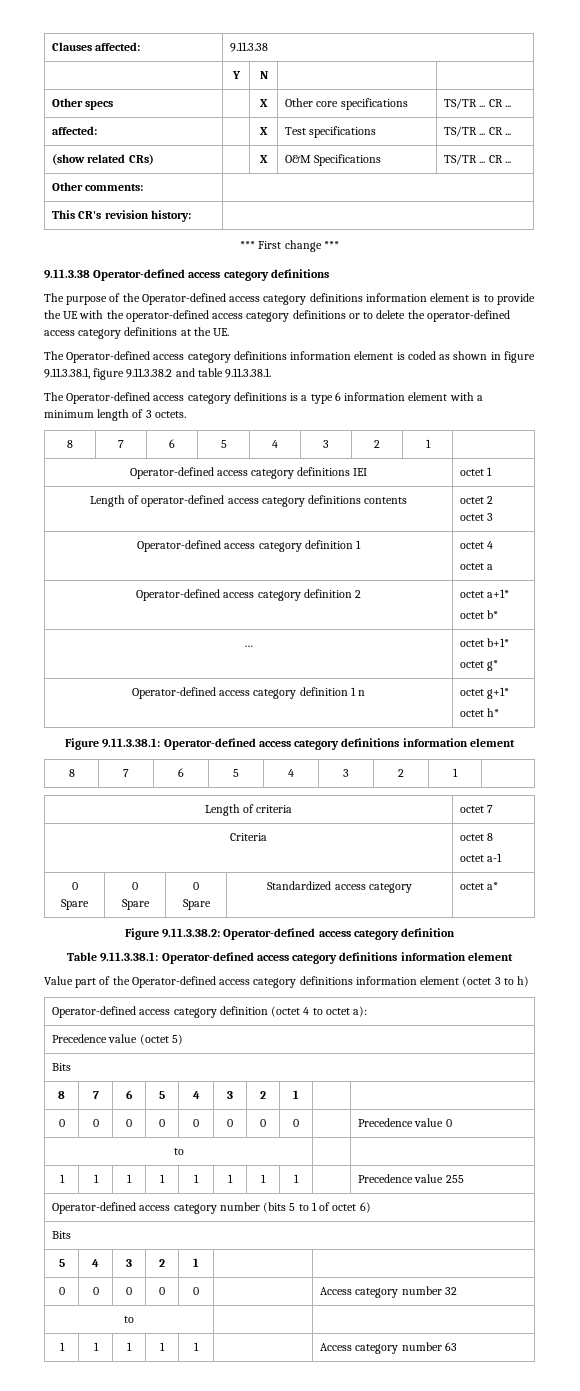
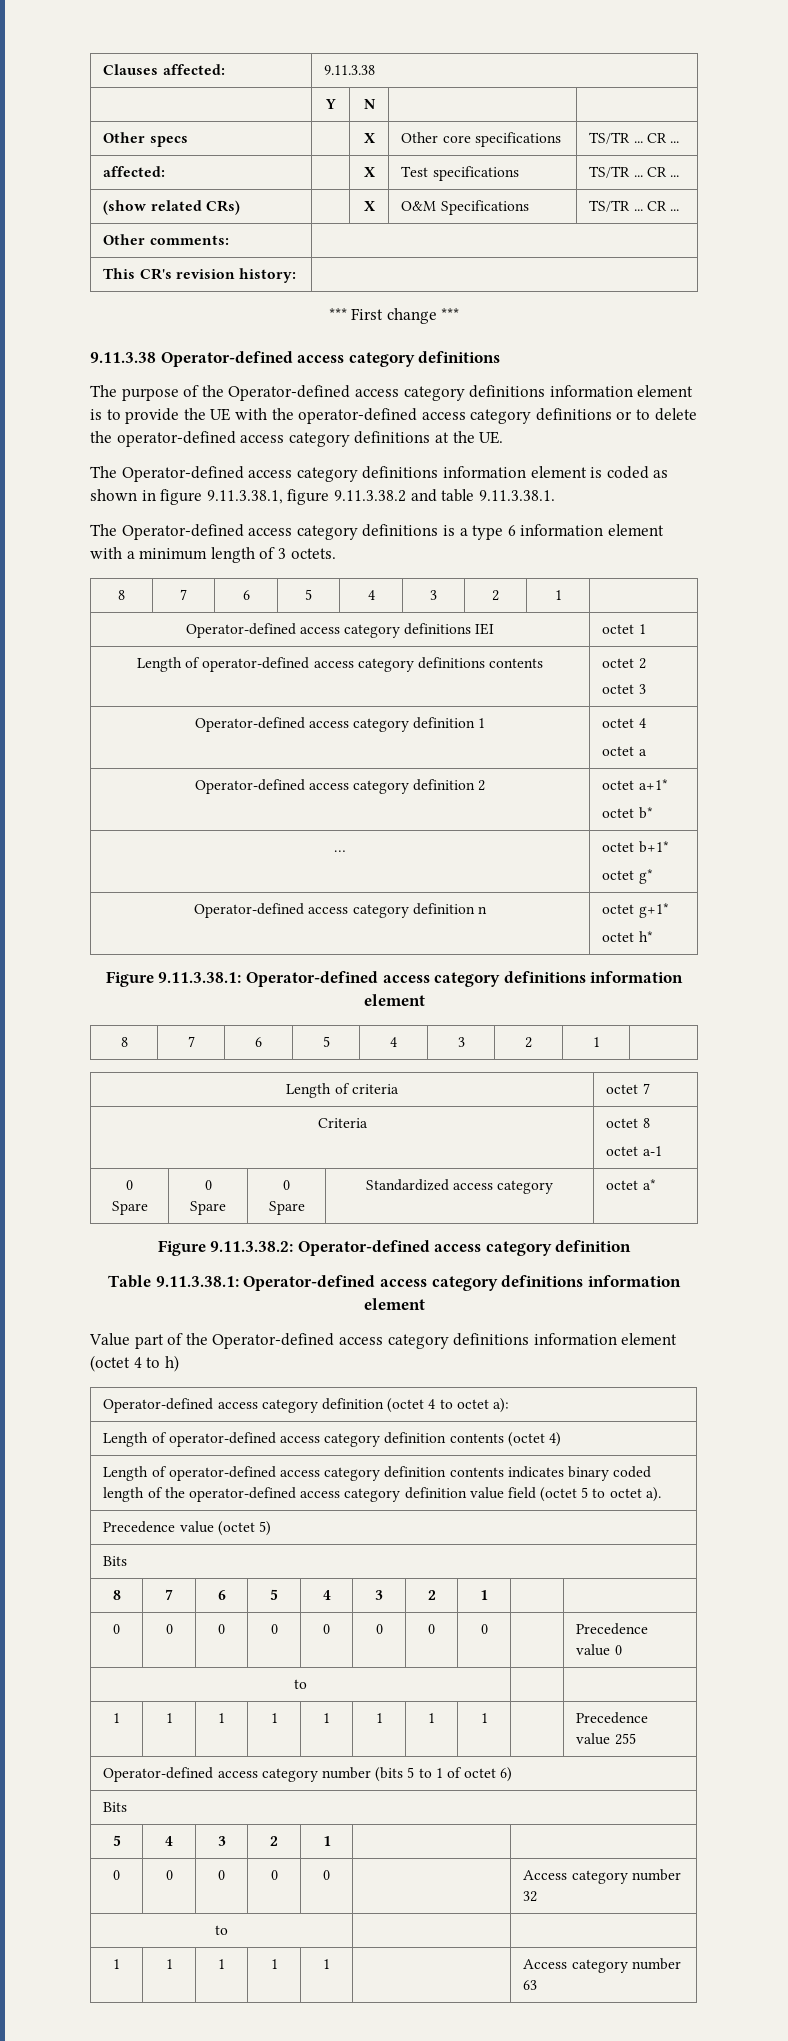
- Operator-defined access category definition 1 n | octet g+1*
+ Operator-defined access category definition n | octet g+1*
- Value part of the Operator-defined access category definitions information element (octet 3 to h)
+ Value part of the Operator-defined access category definitions information element (octet 4 to h)
+ Length of operator-defined access category definition contents (octet 4)
+ Length of operator-defined access category definition contents indicates binary coded length of the operator-defined access category definition value field (octet 5 to octet a).

